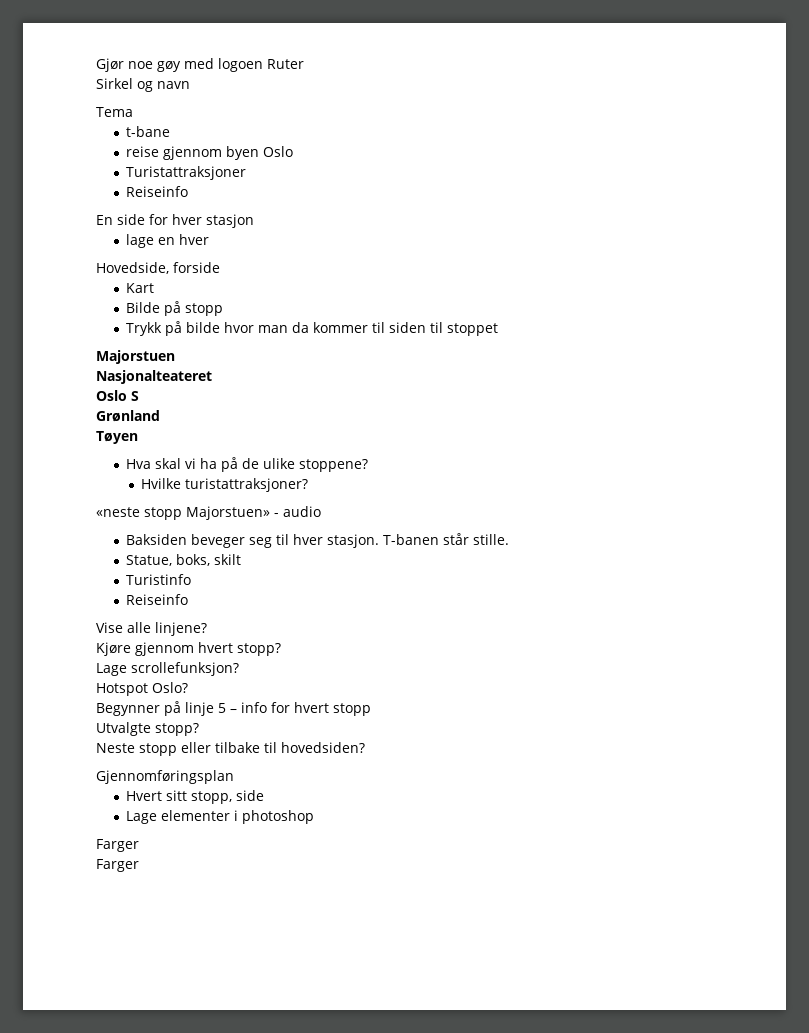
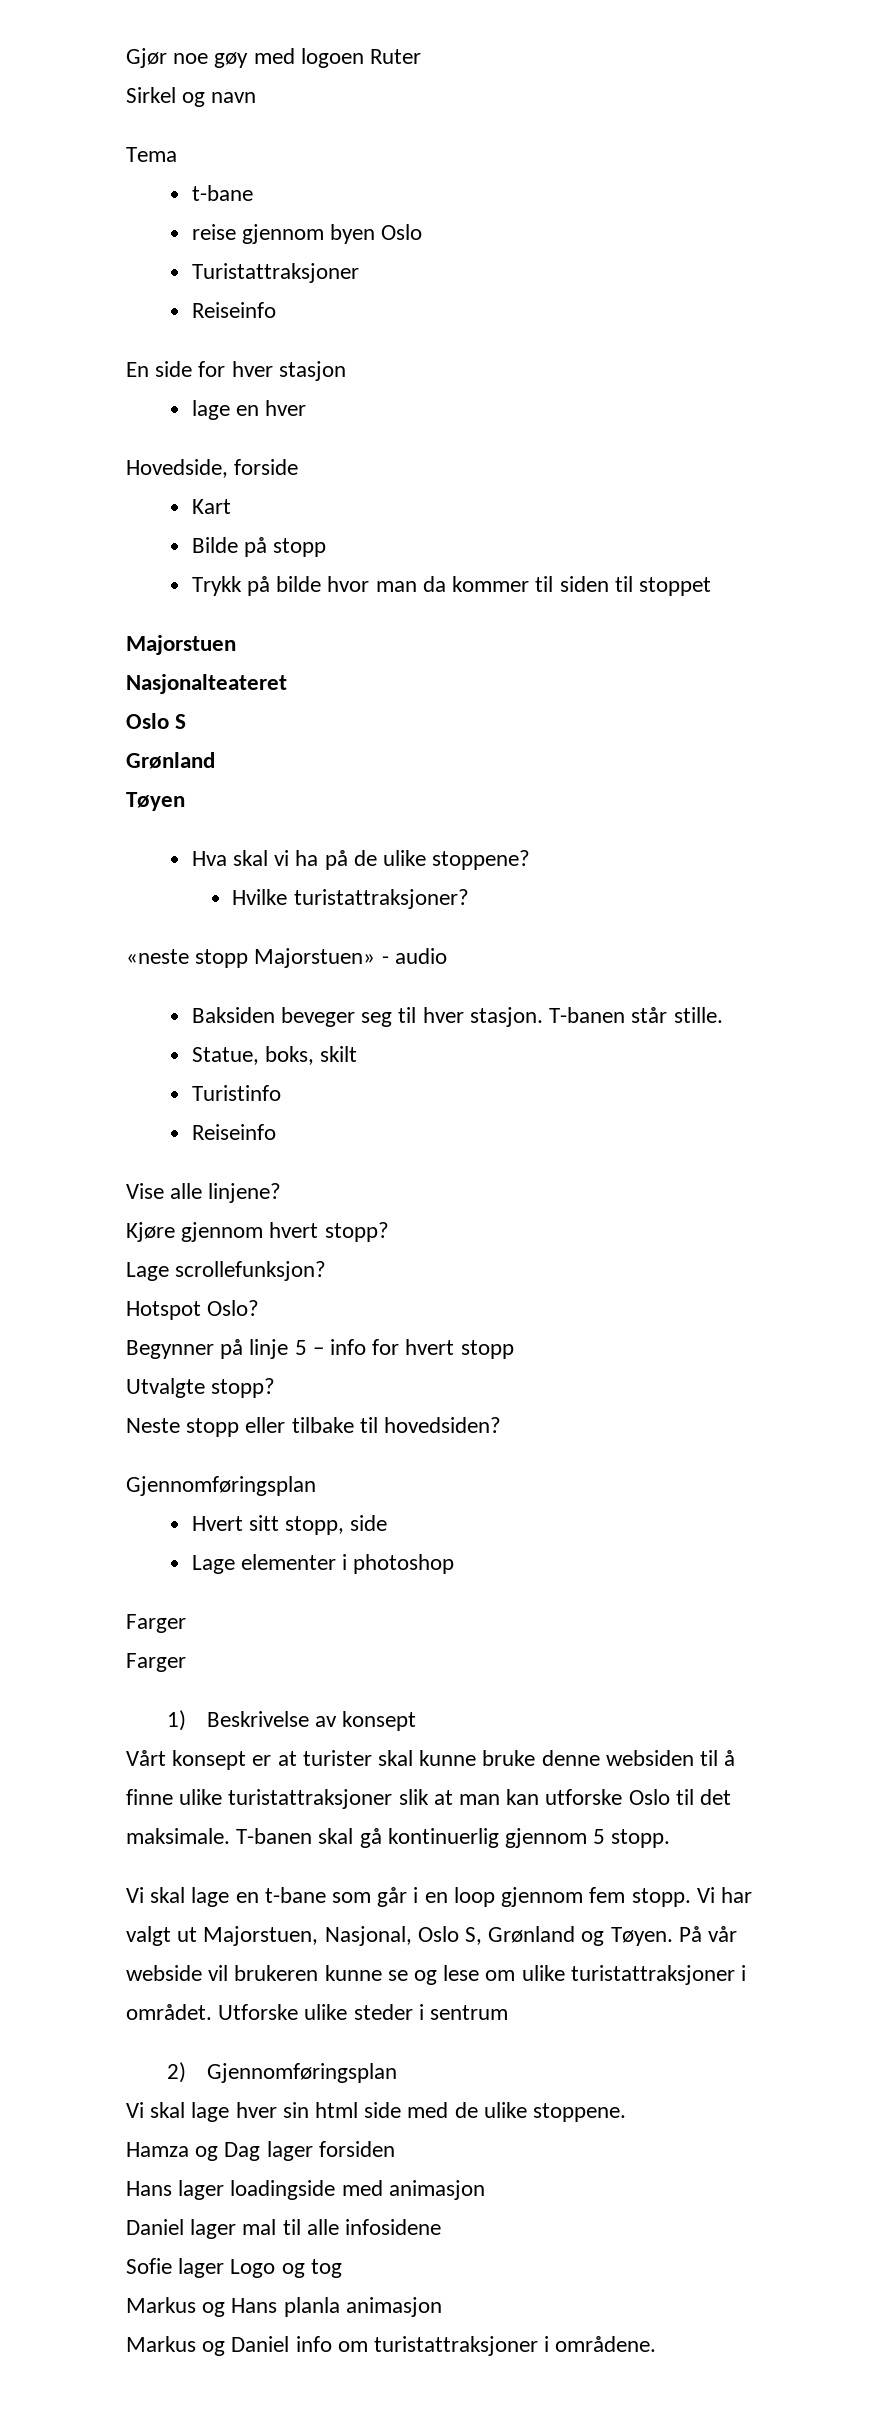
+ 1) Beskrivelse av konsept
+ Vårt konsept er at turister skal kunne bruke denne websiden til å finne ulike turistattraksjoner slik at man kan utforske Oslo til det maksimale. T-banen skal gå kontinuerlig gjennom 5 stopp.
+ Vi skal lage en t-bane som går i en loop gjennom fem stopp. Vi har valgt ut Majorstuen, Nasjonal, Oslo S, Grønland og Tøyen. På vår webside vil brukeren kunne se og lese om ulike turistattraksjoner i området. Utforske ulike steder i sentrum
+ 2) Gjennomføringsplan
+ Vi skal lage hver sin html side med de ulike stoppene.
+ Hamza og Dag lager forsiden
+ Hans lager loadingside med animasjon
+ Daniel lager mal til alle infosidene
+ Sofie lager Logo og tog
+ Markus og Hans planla animasjon
+ Markus og Daniel info om turistattraksjoner i områdene.

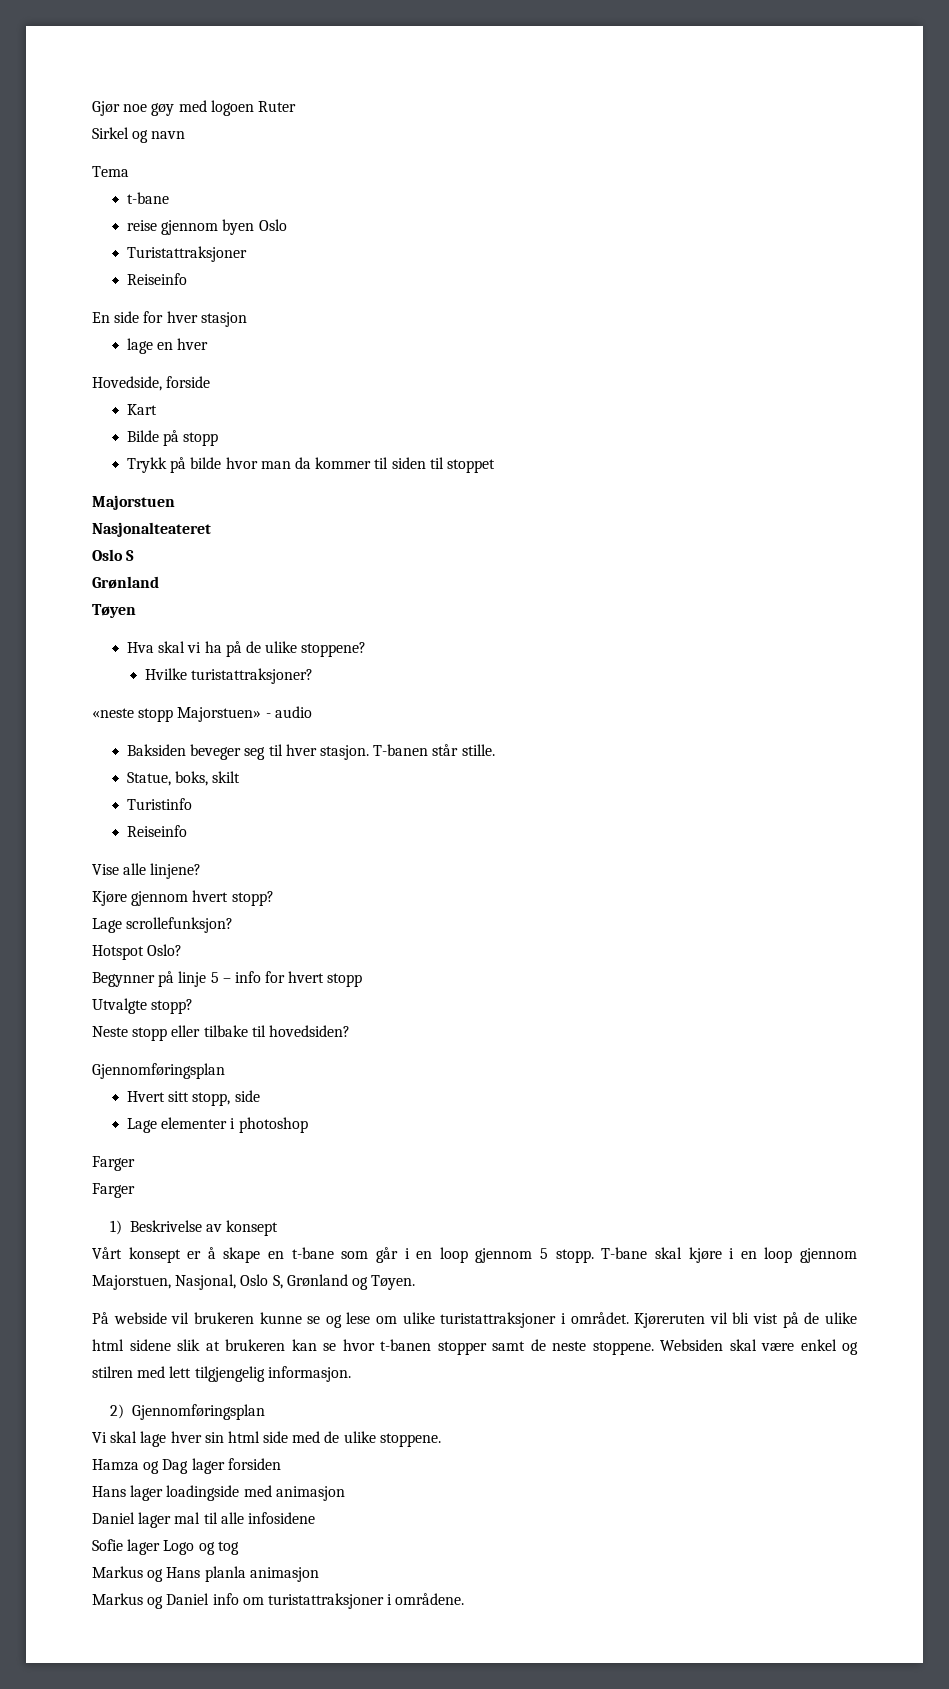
- Vårt konsept er at turister skal kunne bruke denne websiden til å finne ulike turistattraksjoner slik at man kan utforske Oslo til det maksimale. T-banen skal gå kontinuerlig gjennom 5 stopp.
- Vi skal lage en t-bane som går i en loop gjennom fem stopp. Vi har valgt ut Majorstuen, Nasjonal, Oslo S, Grønland og Tøyen. På vår webside vil brukeren kunne se og lese om ulike turistattraksjoner i området.
+ Vårt konsept er å skape en t-bane som går i en loop gjennom 5 stopp. T-bane skal kjøre i en loop gjennom Majorstuen, Nasjonal, Oslo S, Grønland og Tøyen.
+ På webside vil brukeren kunne se og lese om ulike turistattraksjoner i området.
- Utforske ulike steder i sentrum
+ Kjøreruten vil bli vist på de ulike html sidene slik at brukeren kan se hvor t-banen stopper samt de neste stoppene. Websiden skal være enkel og stilren med lett tilgjengelig informasjon.

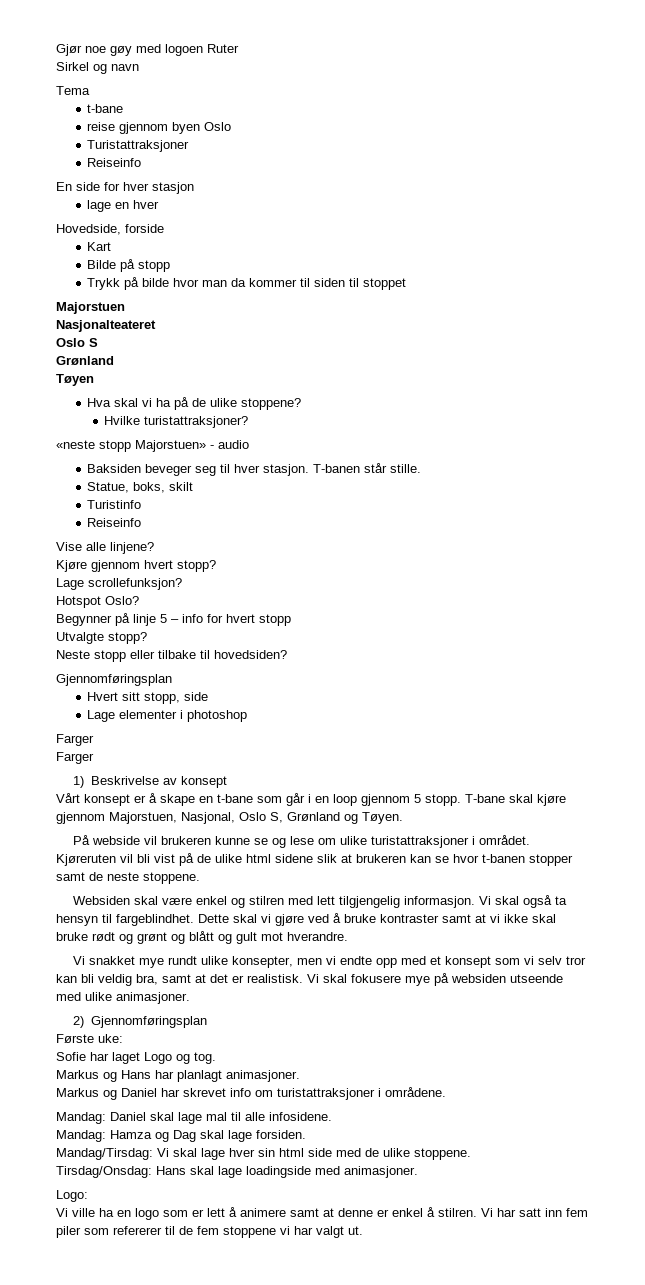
- T-bane skal kjøre i en loop gjennom Majorstuen, Nasjonal, Oslo S, Grønland og Tøyen.
+ T-bane skal kjøre gjennom Majorstuen, Nasjonal, Oslo S, Grønland og Tøyen.
- Kjøreruten vil bli vist på de ulike html sidene slik at brukeren kan se hvor t-banen stopper samt de neste stoppene. Websiden skal være enkel og stilren med lett tilgjengelig informasjon.
+ Kjøreruten vil bli vist på de ulike html sidene slik at brukeren kan se hvor t-banen stopper samt de neste stoppene.
+ Websiden skal være enkel og stilren med lett tilgjengelig informasjon. Vi skal også ta hensyn til fargeblindhet. Dette skal vi gjøre ved å bruke kontraster samt at vi ikke skal bruke rødt og grønt og blått og gult mot hverandre.
+ Vi snakket mye rundt ulike konsepter, men vi endte opp med et konsept som vi selv tror kan bli veldig bra, samt at det er realistisk. Vi skal fokusere mye på websiden utseende med ulike animasjoner.
  2) Gjennomføringsplan
- Vi skal lage hver sin html side med de ulike stoppene.
+ Første uke:
+ Sofie har laget Logo og tog.
+ Markus og Hans har planlagt animasjoner.
+ Markus og Daniel har skrevet info om turistattraksjoner i områdene.
+ Mandag: Daniel skal lage mal til alle infosidene.
+ Mandag: Hamza og Dag skal lage forsiden.
+ Mandag/Tirsdag: Vi skal lage hver sin html side med de ulike stoppene.
- Hamza og Dag lager forsiden
- Hans lager loadingside med animasjon
- Daniel lager mal til alle infosidene
- Sofie lager Logo og tog
- Markus og Hans planla animasjon
- Markus og Daniel info om turistattraksjoner i områdene.
+ Tirsdag/Onsdag: Hans skal lage loadingside med animasjoner.
+ Logo:
+ Vi ville ha en logo som er lett å animere samt at denne er enkel å stilren. Vi har satt inn fem piler som refererer til de fem stoppene vi har valgt ut.

